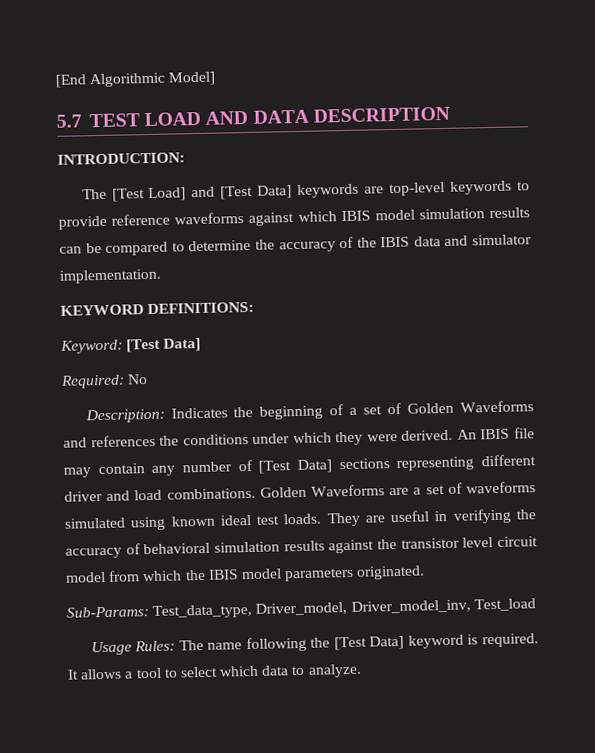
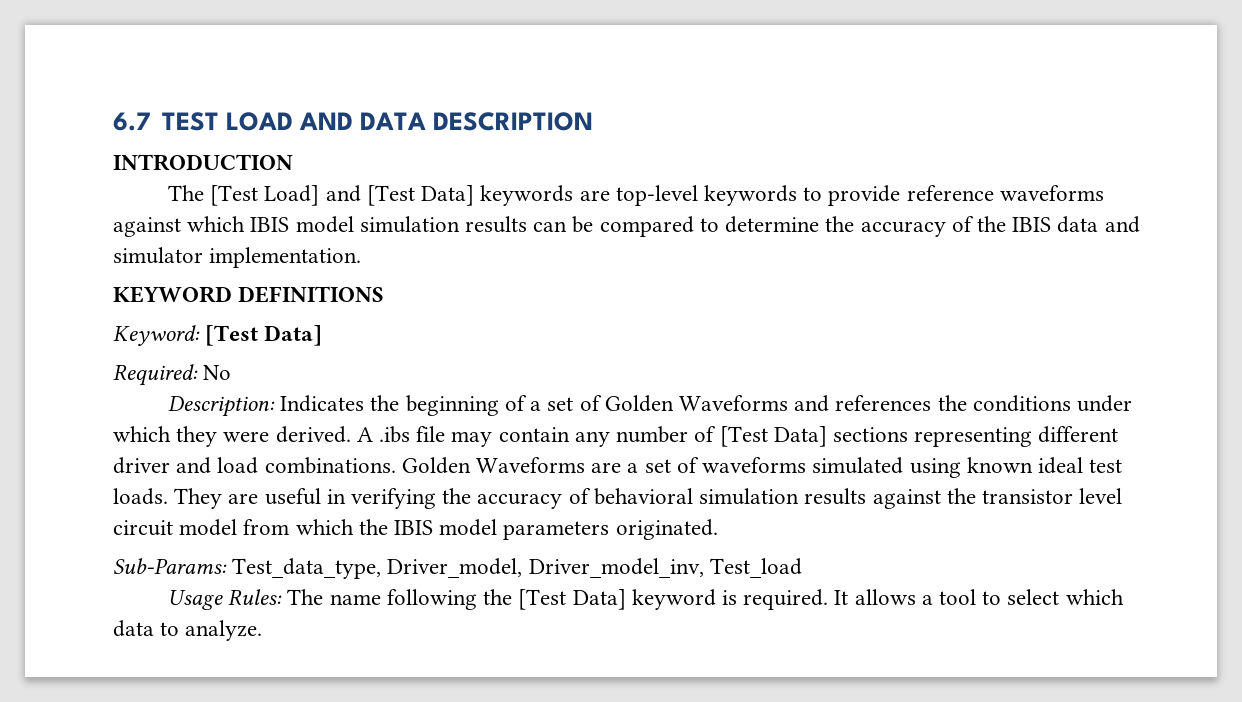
- [End Algorithmic Model]
- 5.7 TEST LOAD AND DATA DESCRIPTION
+ 6.7 TEST LOAD AND DATA DESCRIPTION
- INTRODUCTION:
+ INTRODUCTION
- KEYWORD DEFINITIONS:
+ KEYWORD DEFINITIONS
- An IBIS file may contain any number of [Test Data] sections representing different driver and load combinations.
+ A .ibs file may contain any number of [Test Data] sections representing different driver and load combinations.

